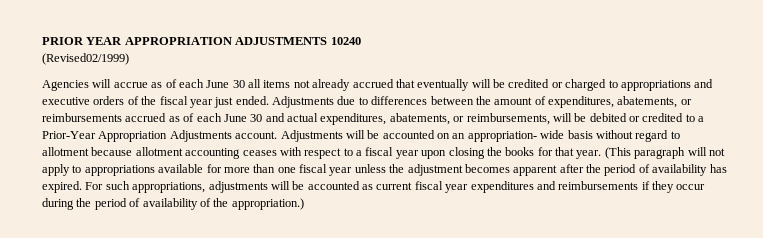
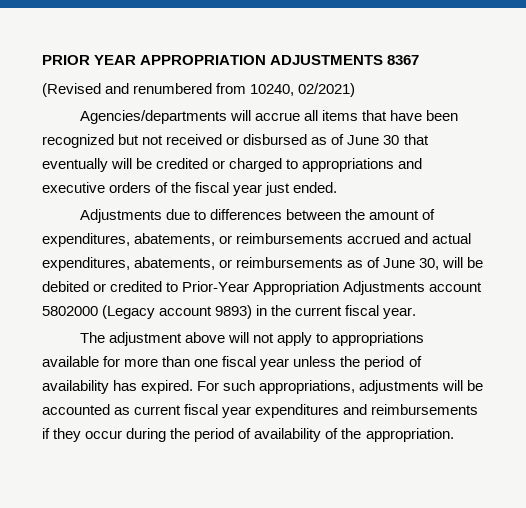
- PRIOR YEAR APPROPRIATION ADJUSTMENTS 10240
- (Revised02/1999)
- Agencies will accrue as of each June 30 all items not already accrued that eventually will be credited or charged to appropriations and executive orders of the fiscal year just ended. Adjustments due to differences between the amount of expenditures, abatements, or reimbursements accrued as of each June 30 and actual expenditures, abatements, or reimbursements, will be debited or credited to a Prior-Year Appropriation Adjustments account. Adjustments will be accounted on an appropriation- wide basis without regard to allotment because allotment accounting ceases with respect to a fiscal year upon closing the books for that year. (This paragraph will not apply to appropriations available for more than one fiscal year unless the adjustment becomes apparent after the period of availability has expired.
+ PRIOR YEAR APPROPRIATION ADJUSTMENTS 8367
+ (Revised and renumbered from 10240, 02/2021)
+ Agencies/departments will accrue all items that have been recognized but not received or disbursed as of June 30 that eventually will be credited or charged to appropriations and executive orders of the fiscal year just ended.
+ Adjustments due to differences between the amount of expenditures, abatements, or reimbursements accrued and actual expenditures, abatements, or reimbursements as of June 30, will be debited or credited to Prior-Year Appropriation Adjustments account 5802000 (Legacy account 9893) in the current fiscal year.
+ The adjustment above will not apply to appropriations available for more than one fiscal year unless the period of availability has expired.
- For such appropriations, adjustments will be accounted as current fiscal year expenditures and reimbursements if they occur during the period of availability of the appropriation.)
+ For such appropriations, adjustments will be accounted as current fiscal year expenditures and reimbursements if they occur during the period of availability of the appropriation.

